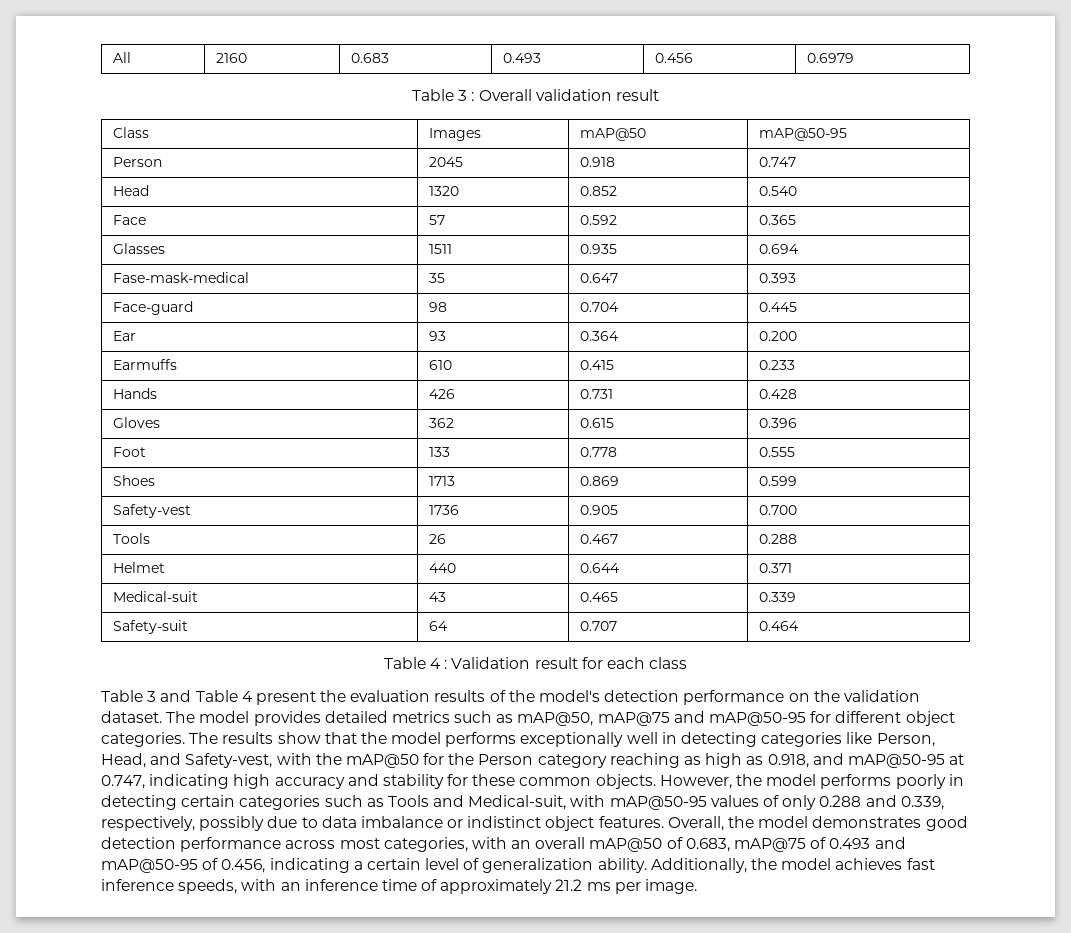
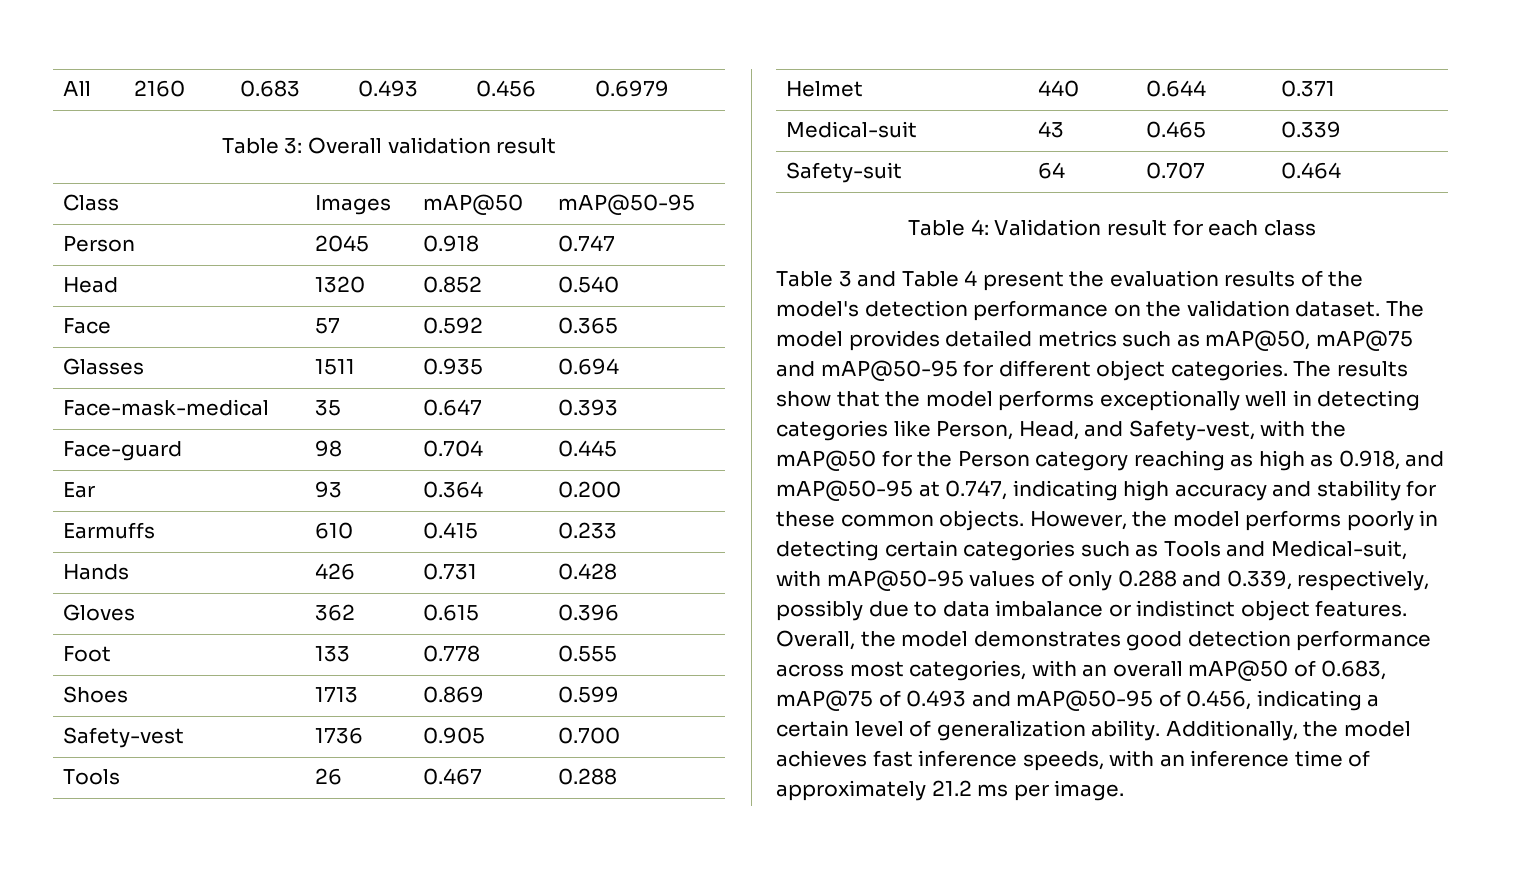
- Table 3 : Overall validation result
+ Table 3: Overall validation result
- Fase-mask-medical | 35 | 0.647 | 0.393
+ Face-mask-medical | 35 | 0.647 | 0.393
- Table 4 : Validation result for each class
+ Table 4: Validation result for each class

